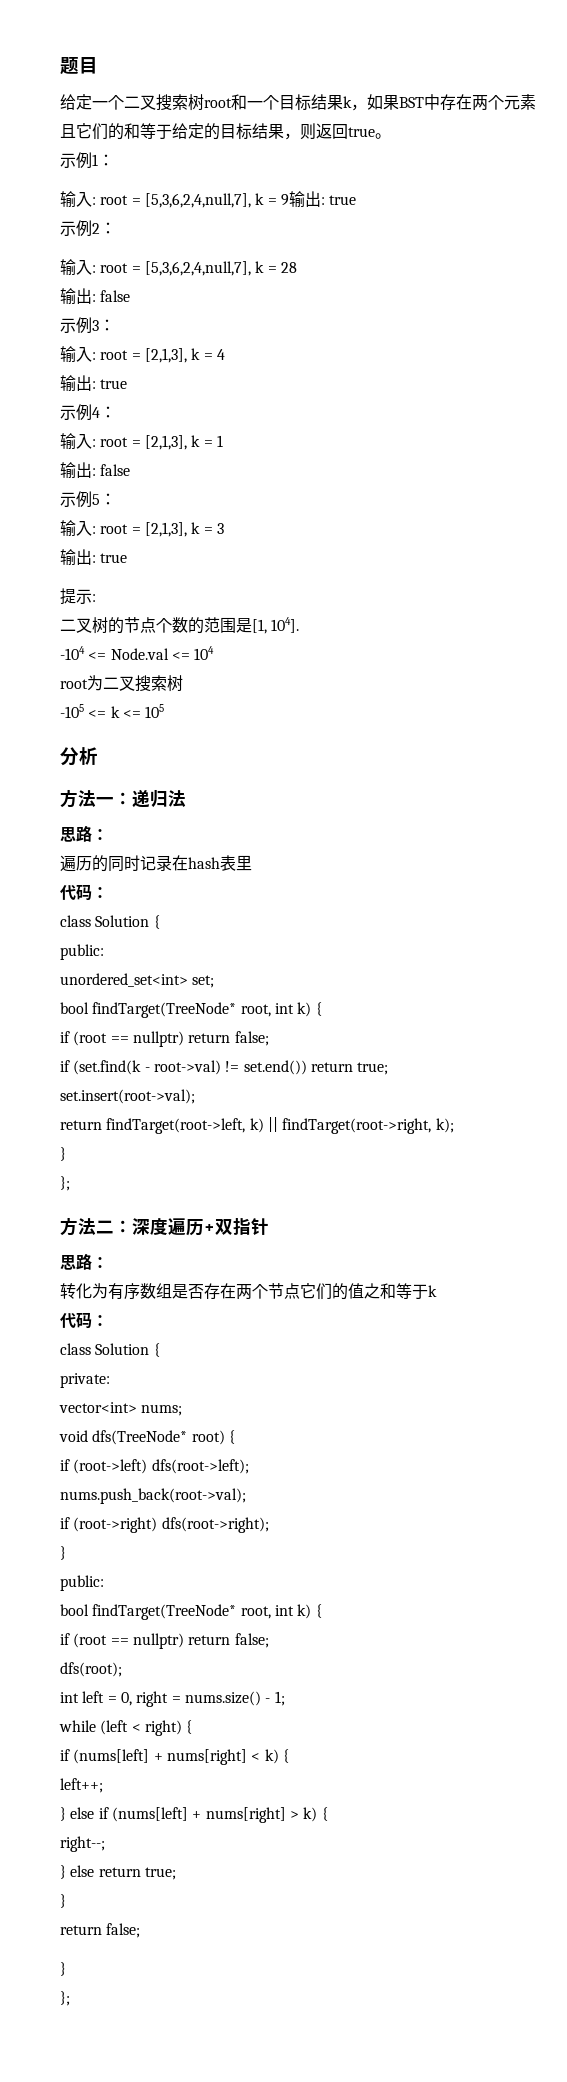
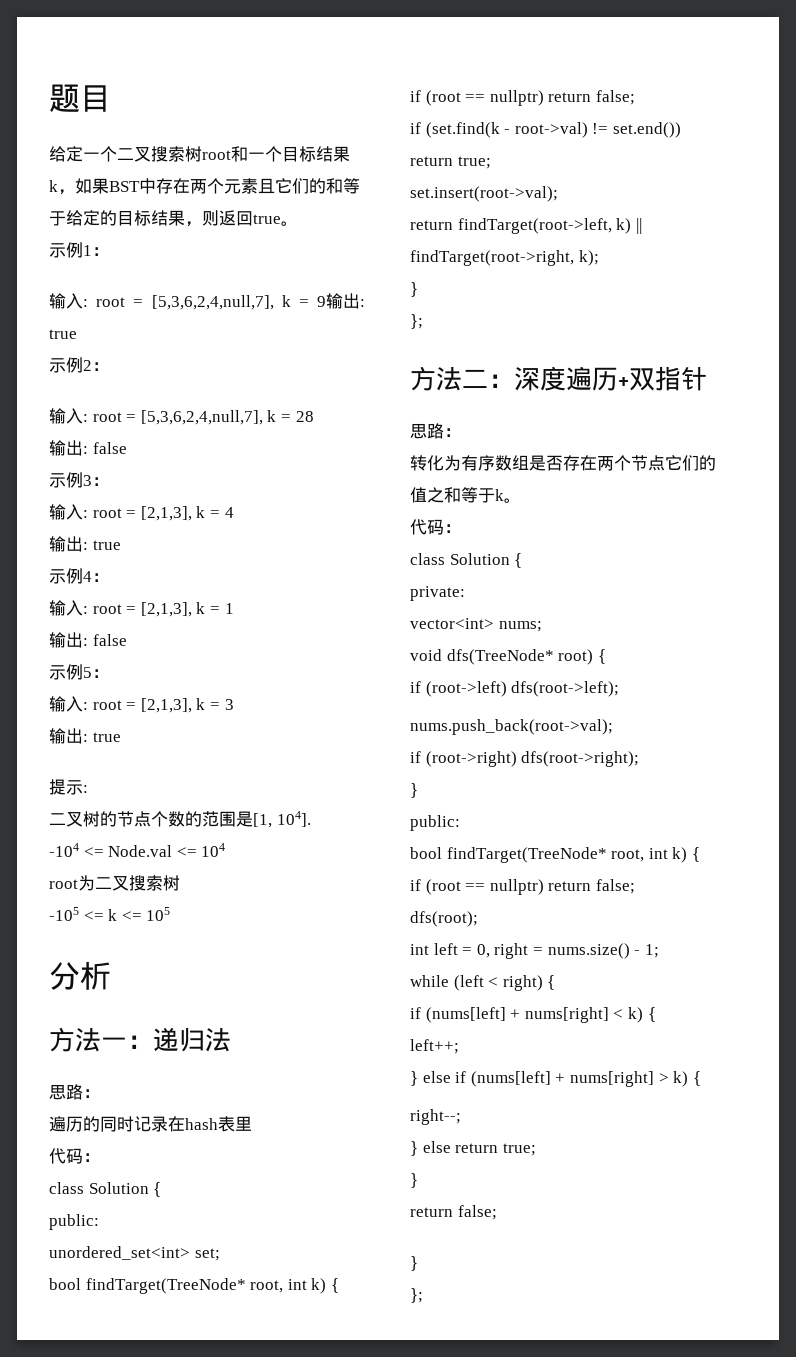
- 转化为有序数组是否存在两个节点它们的值之和等于k
+ 转化为有序数组是否存在两个节点它们的值之和等于k。

